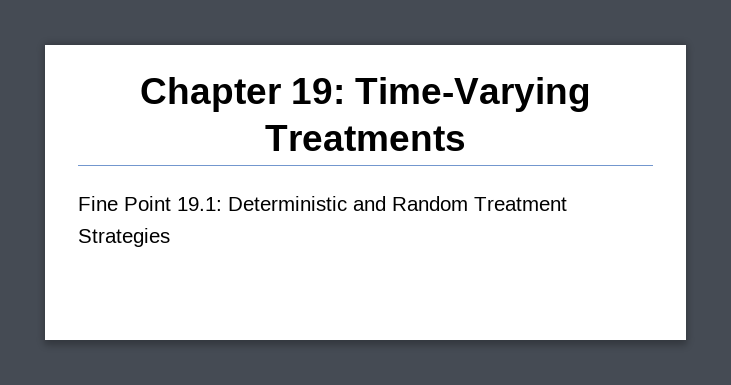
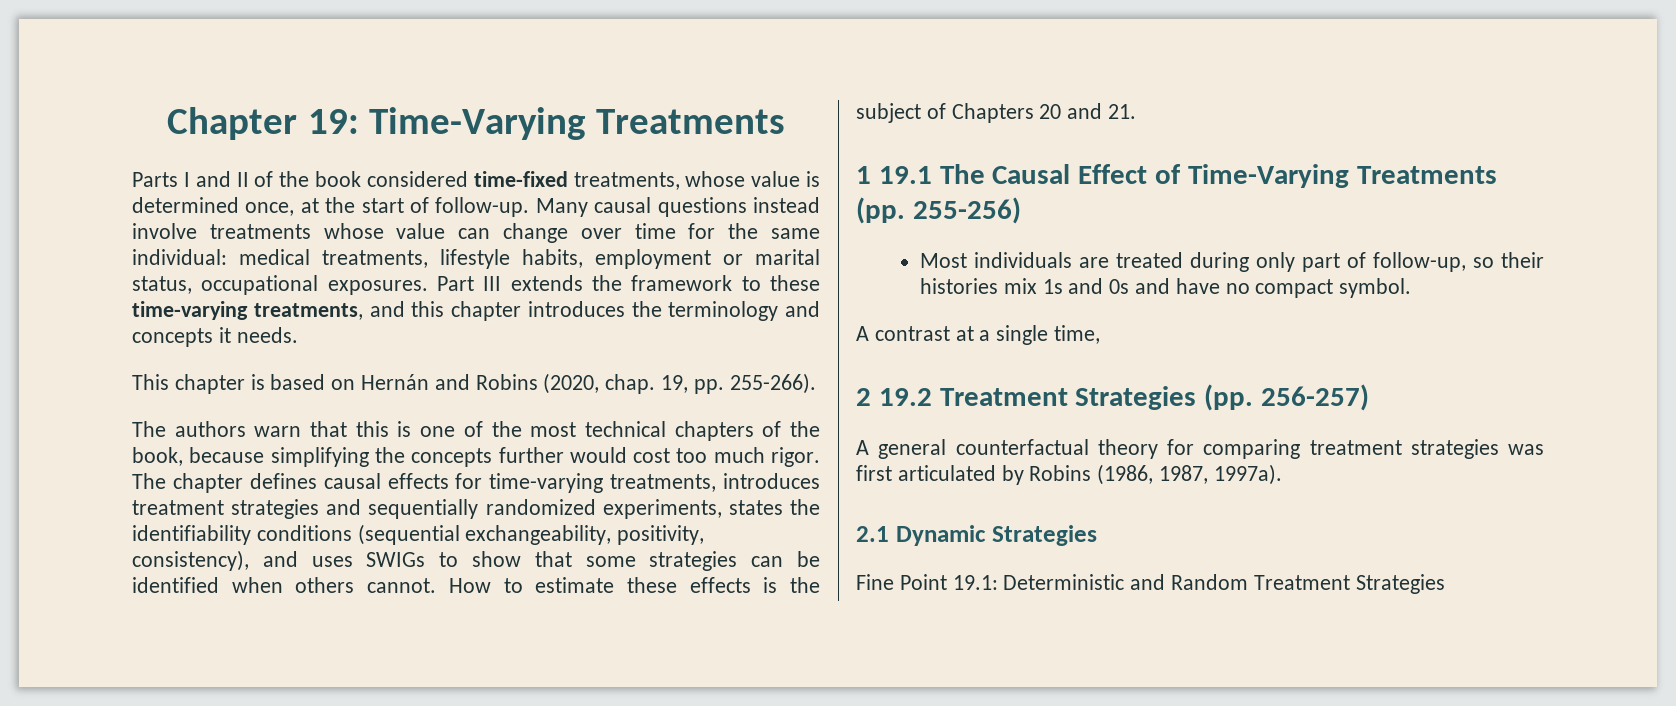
+ Parts I and II of the book considered time-fixed treatments, whose value is determined once, at the start of follow-up. Many causal questions instead involve treatments whose value can change over time for the same individual: medical treatments, lifestyle habits, employment or marital status, occupational exposures. Part III extends the framework to these time-varying treatments, and this chapter introduces the terminology and concepts it needs.
+ This chapter is based on Hernán and Robins (2020, chap. 19, pp. 255-266).
+ The authors warn that this is one of the most technical chapters of the book, because simplifying the concepts further would cost too much rigor. The chapter defines causal effects for time-varying treatments, introduces treatment strategies and sequentially randomized experiments, states the identifiability conditions (sequential exchangeability, positivity, consistency), and uses SWIGs to show that some strategies can be identified when others cannot. How to estimate these effects is the subject of Chapters 20 and 21.
+ 1 19.1 The Causal Effect of Time-Varying Treatments (pp. 255-256)
+ Most individuals are treated during only part of follow-up, so their histories mix 1s and 0s and have no compact symbol.
+ A contrast at a single time,
+ 2 19.2 Treatment Strategies (pp. 256-257)
+ A general counterfactual theory for comparing treatment strategies was first articulated by Robins (1986, 1987, 1997a).
+ 2.1 Dynamic Strategies

